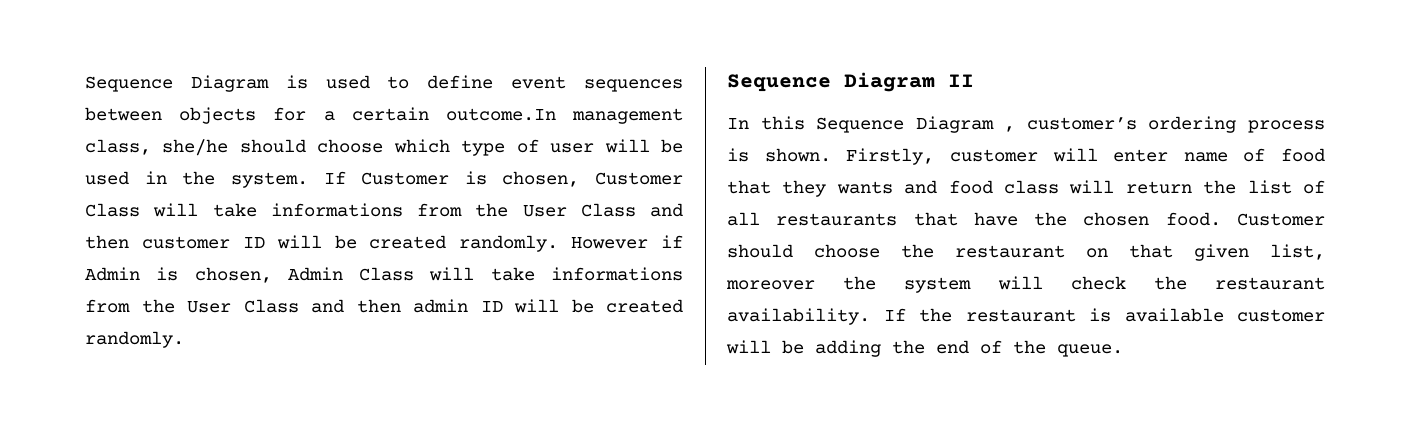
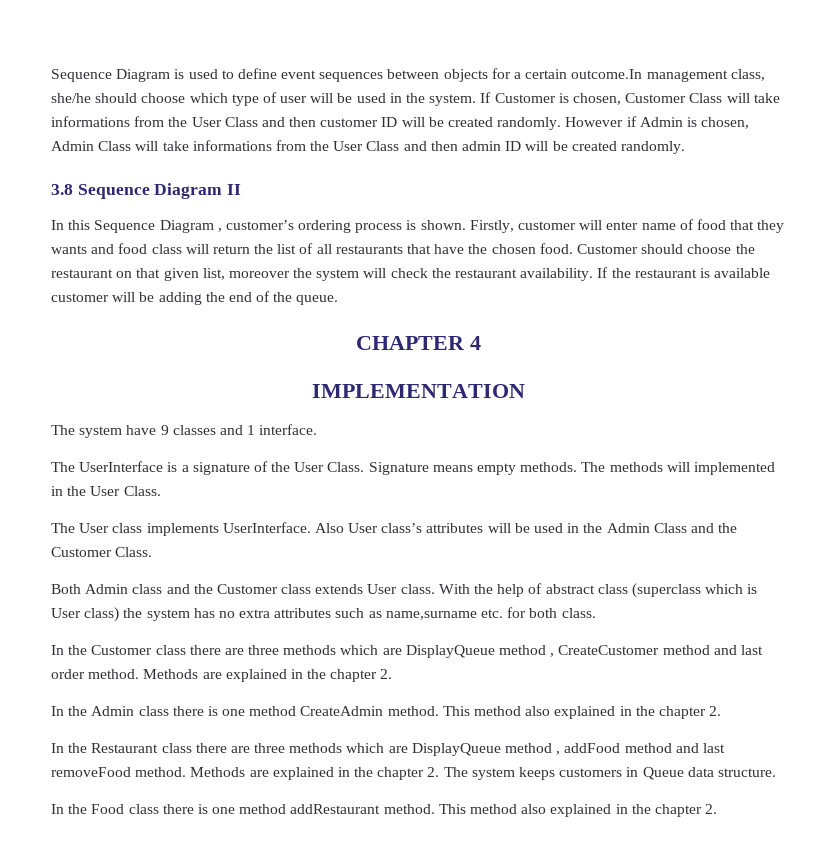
- Sequence Diagram II
+ 3.8 Sequence Diagram II
+ CHAPTER 4
+ IMPLEMENTATION
+ The system have 9 classes and 1 interface.
+ The UserInterface is a signature of the User Class. Signature means empty methods. The methods will implemented in the User Class.
+ The User class implements UserInterface. Also User class’s attributes will be used in the Admin Class and the Customer Class.
+ Both Admin class and the Customer class extends User class. With the help of abstract class (superclass which is User class) the system has no extra attributes such as name,surname etc. for both class.
+ In the Customer class there are three methods which are DisplayQueue method , CreateCustomer method and last order method. Methods are explained in the chapter 2.
+ In the Admin class there is one method CreateAdmin method. This method also explained in the chapter 2.
+ In the Restaurant class there are three methods which are DisplayQueue method , addFood method and last removeFood method. Methods are explained in the chapter 2. The system keeps customers in Queue data structure.
+ In the Food class there is one method addRestaurant method. This method also explained in the chapter 2.

